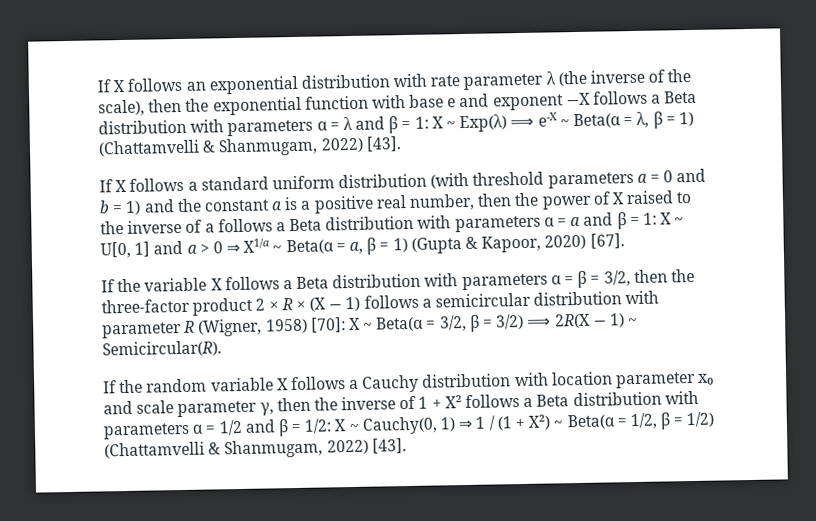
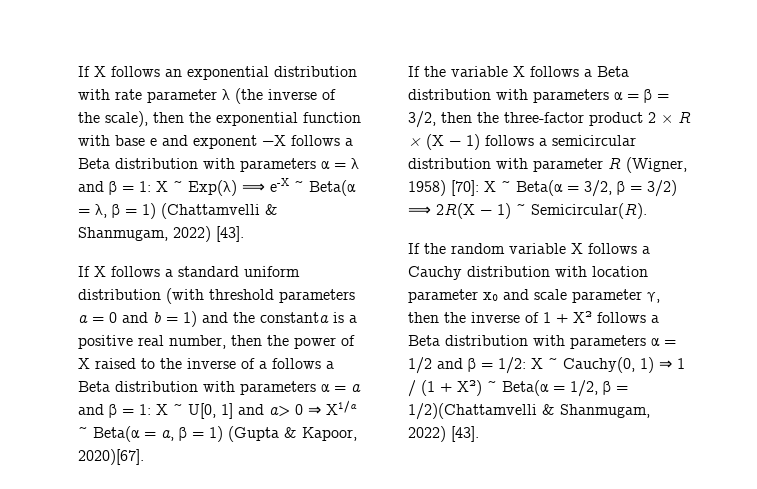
- If X follows a standard uniform distribution (with threshold parameters a = 0 and b = 1) and the constant a is a positive real number, then the power of X raised to the inverse of a follows a Beta distribution with parameters α = a and β = 1:
+ If X follows a standard uniform distribution (with threshold parameters a = 0 and b = 1) and the constanta is a positive real number, then the power of X raised to the inverse of a follows a Beta distribution with parameters α = a and β = 1:
- X ~ U[0, 1] and a > 0 ⇒ X1/a ~ Beta(α = a, β = 1) (Gupta & Kapoor, 2020) [67].
+ X ~ U[0, 1] and a> 0 ⇒ X1/a ~ Beta(α = a, β = 1) (Gupta & Kapoor, 2020)[67].
- If the random variable X follows a Cauchy distribution with location parameter x₀ and scale parameter γ, then the inverse of 1 + X² follows a Beta distribution with parameters α = 1/2 and β = 1/2: X ~ Cauchy(0, 1) ⇒ 1 / (1 + X²) ~ Beta(α = 1/2, β = 1/2) (Chattamvelli & Shanmugam, 2022) [43].
+ If the random variable X follows a Cauchy distribution with location parameter x₀ and scale parameter γ, then the inverse of 1 + X² follows a Beta distribution with parameters α = 1/2 and β = 1/2: X ~ Cauchy(0, 1) ⇒ 1 / (1 + X²) ~ Beta(α = 1/2, β = 1/2)(Chattamvelli & Shanmugam, 2022) [43].

